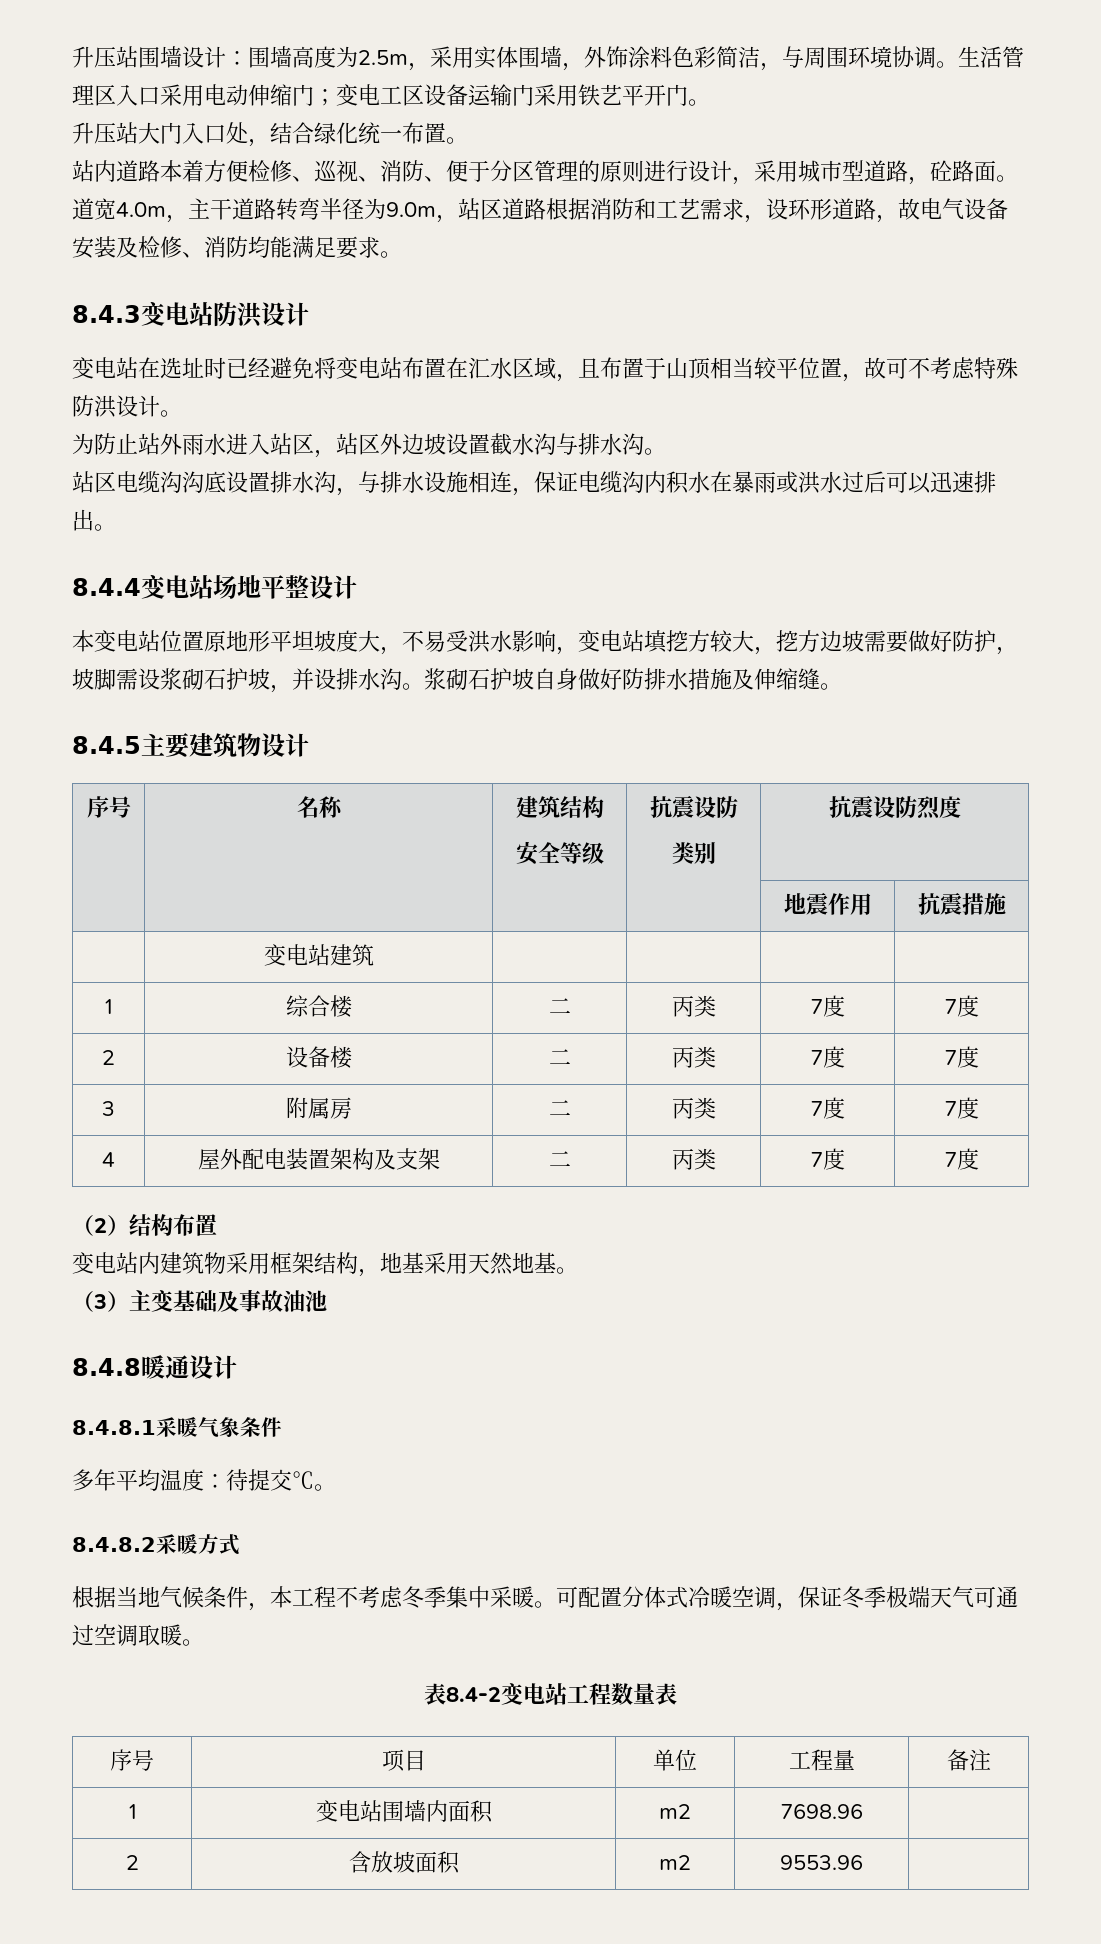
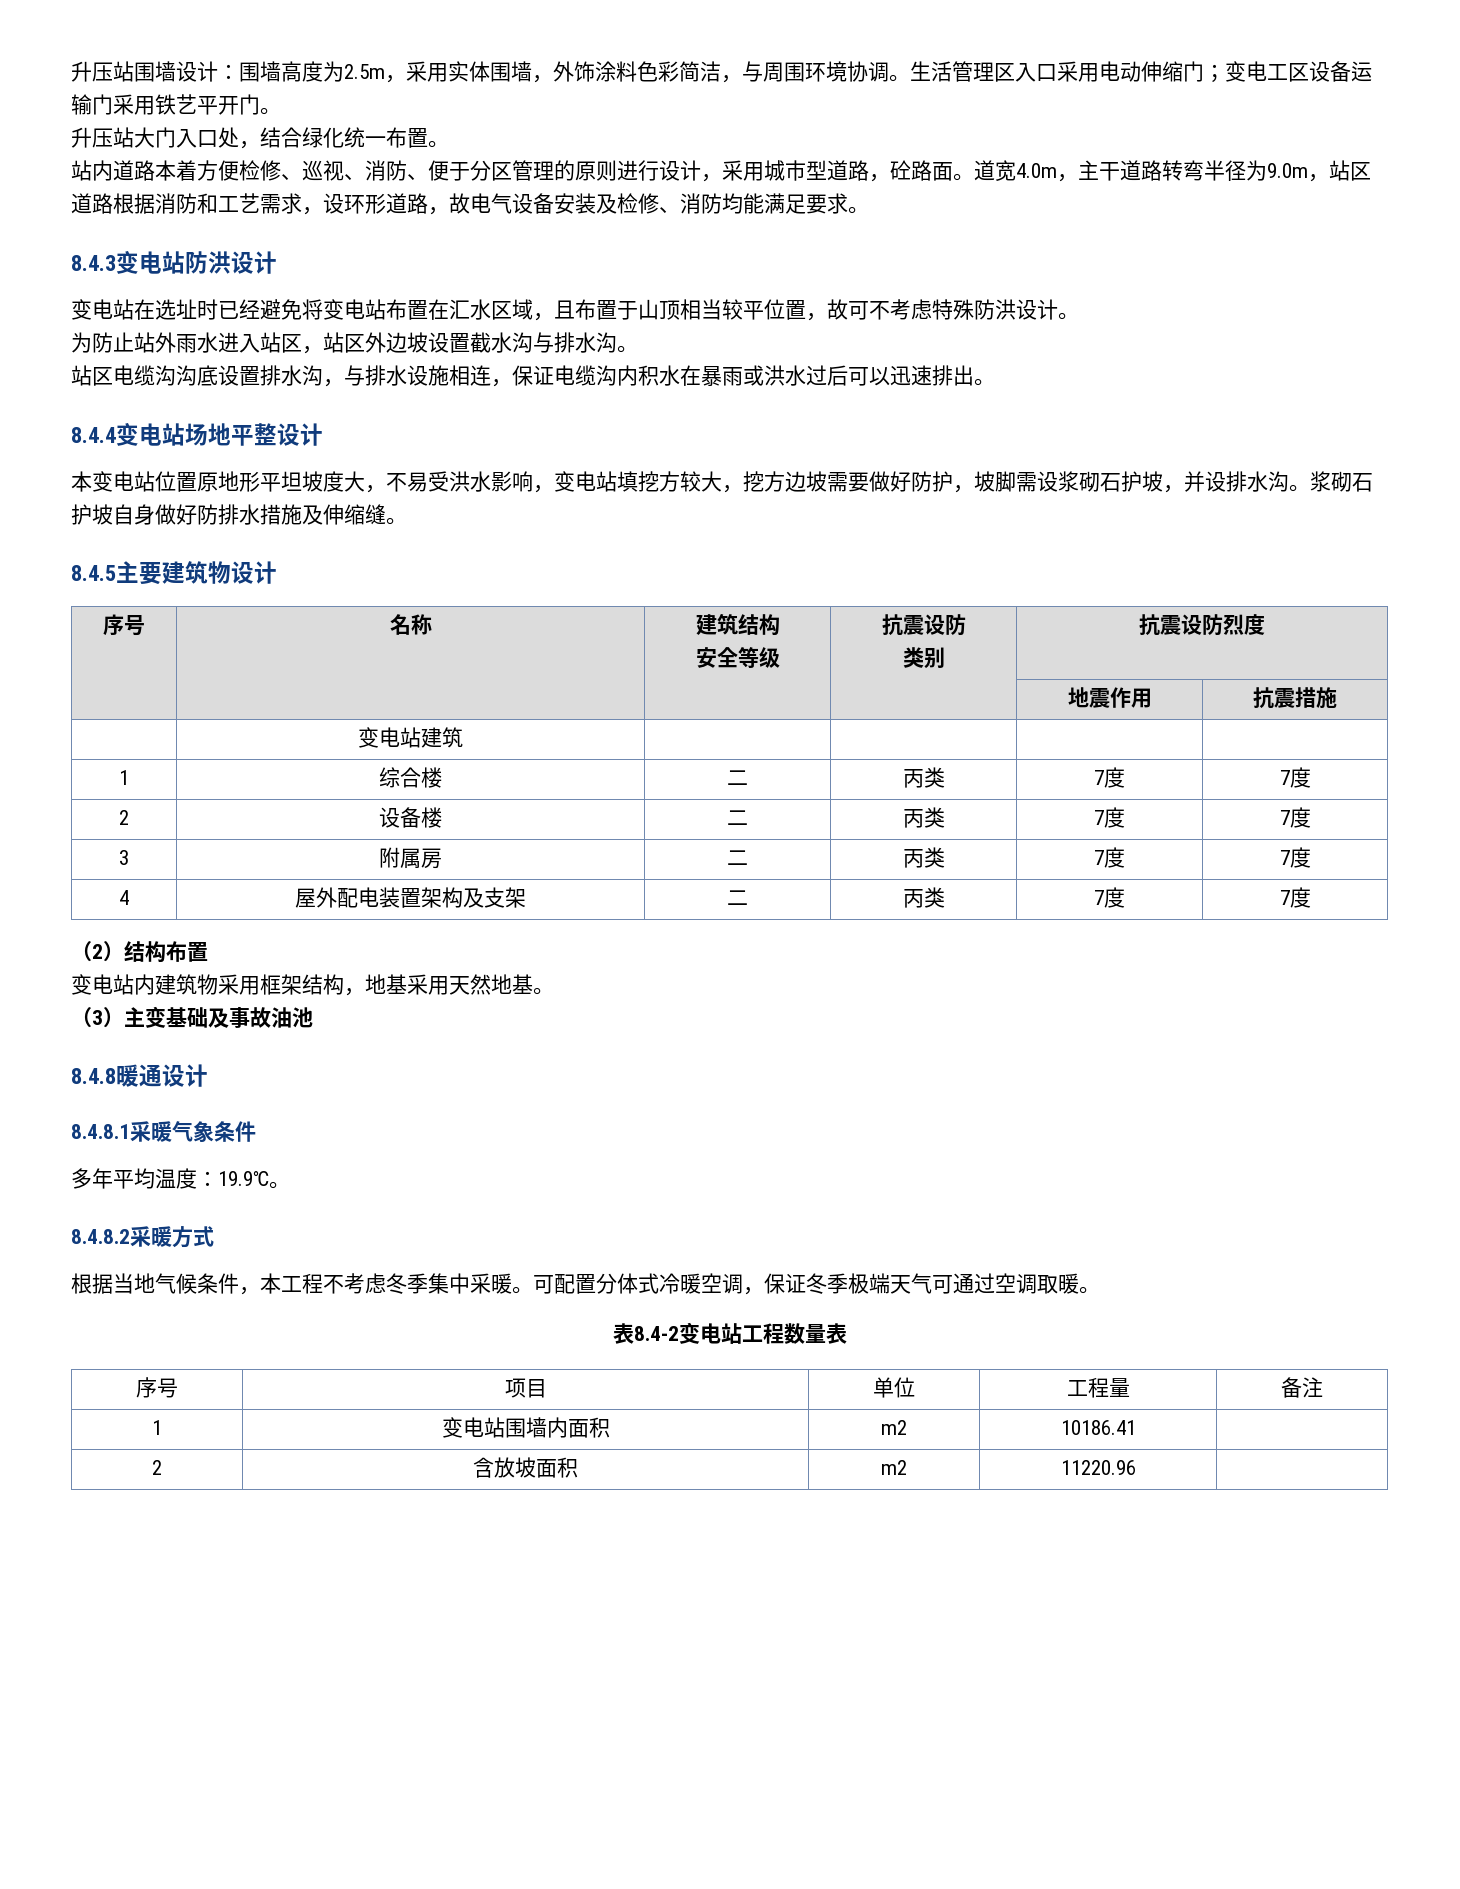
- 多年平均温度：待提交℃。
+ 多年平均温度：19.9℃。
- 1 | 变电站围墙内面积 | m2 | 7698.96 |
+ 1 | 变电站围墙内面积 | m2 | 10186.41 |
- 2 | 含放坡面积 | m2 | 9553.96 |
+ 2 | 含放坡面积 | m2 | 11220.96 |

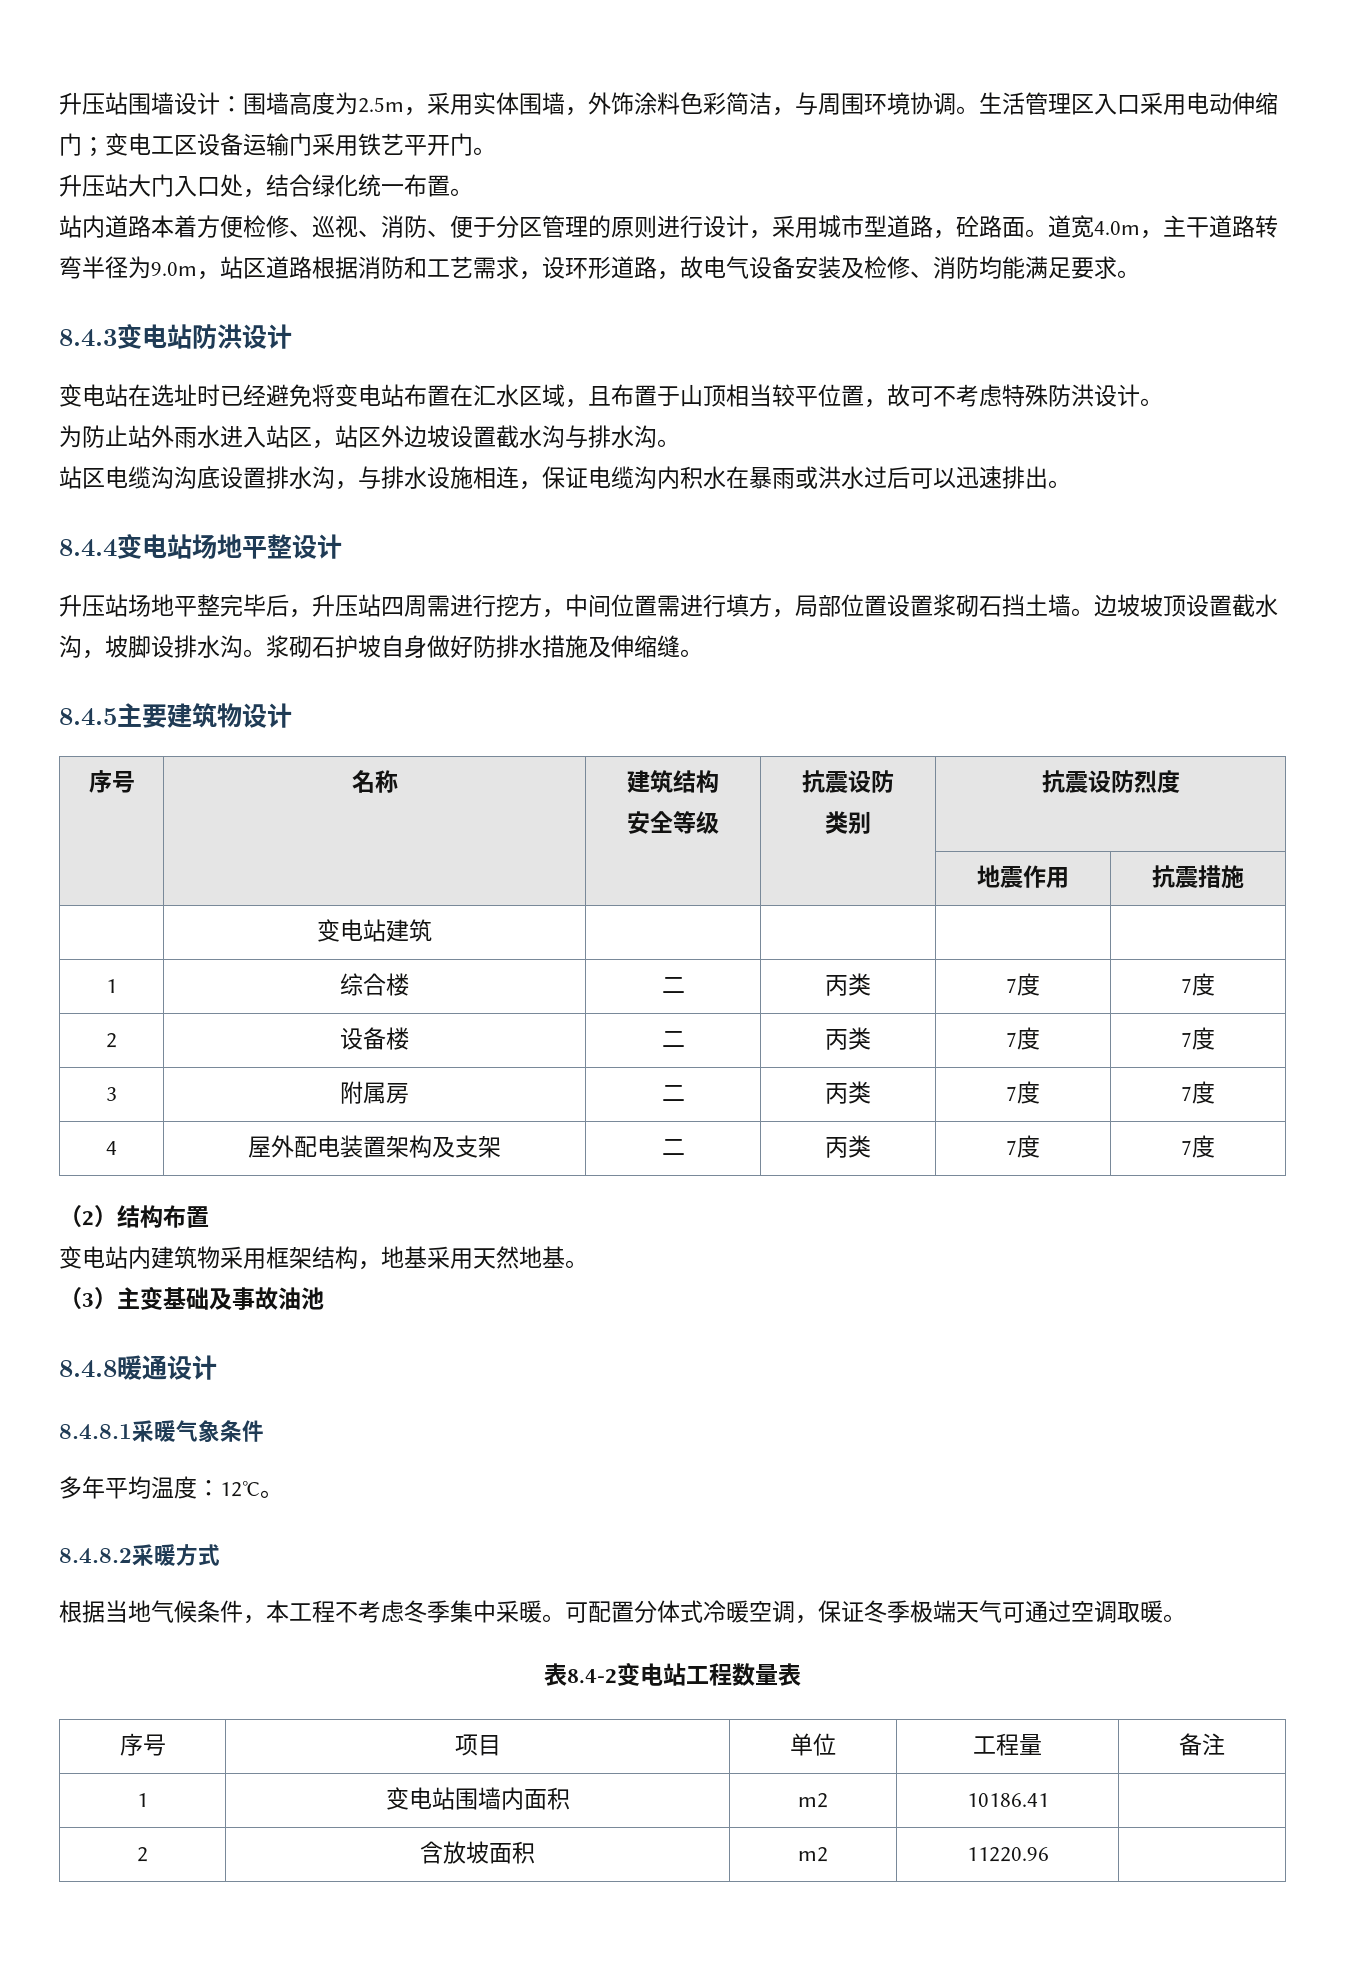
- 本变电站位置原地形平坦坡度大，不易受洪水影响，变电站填挖方较大，挖方边坡需要做好防护，坡脚需设浆砌石护坡，并设排水沟。
+ 升压站场地平整完毕后，升压站四周需进行挖方，中间位置需进行填方，局部位置设置浆砌石挡土墙。边坡坡顶设置截水沟，坡脚设排水沟。
- 多年平均温度：19.9℃。
+ 多年平均温度：12℃。

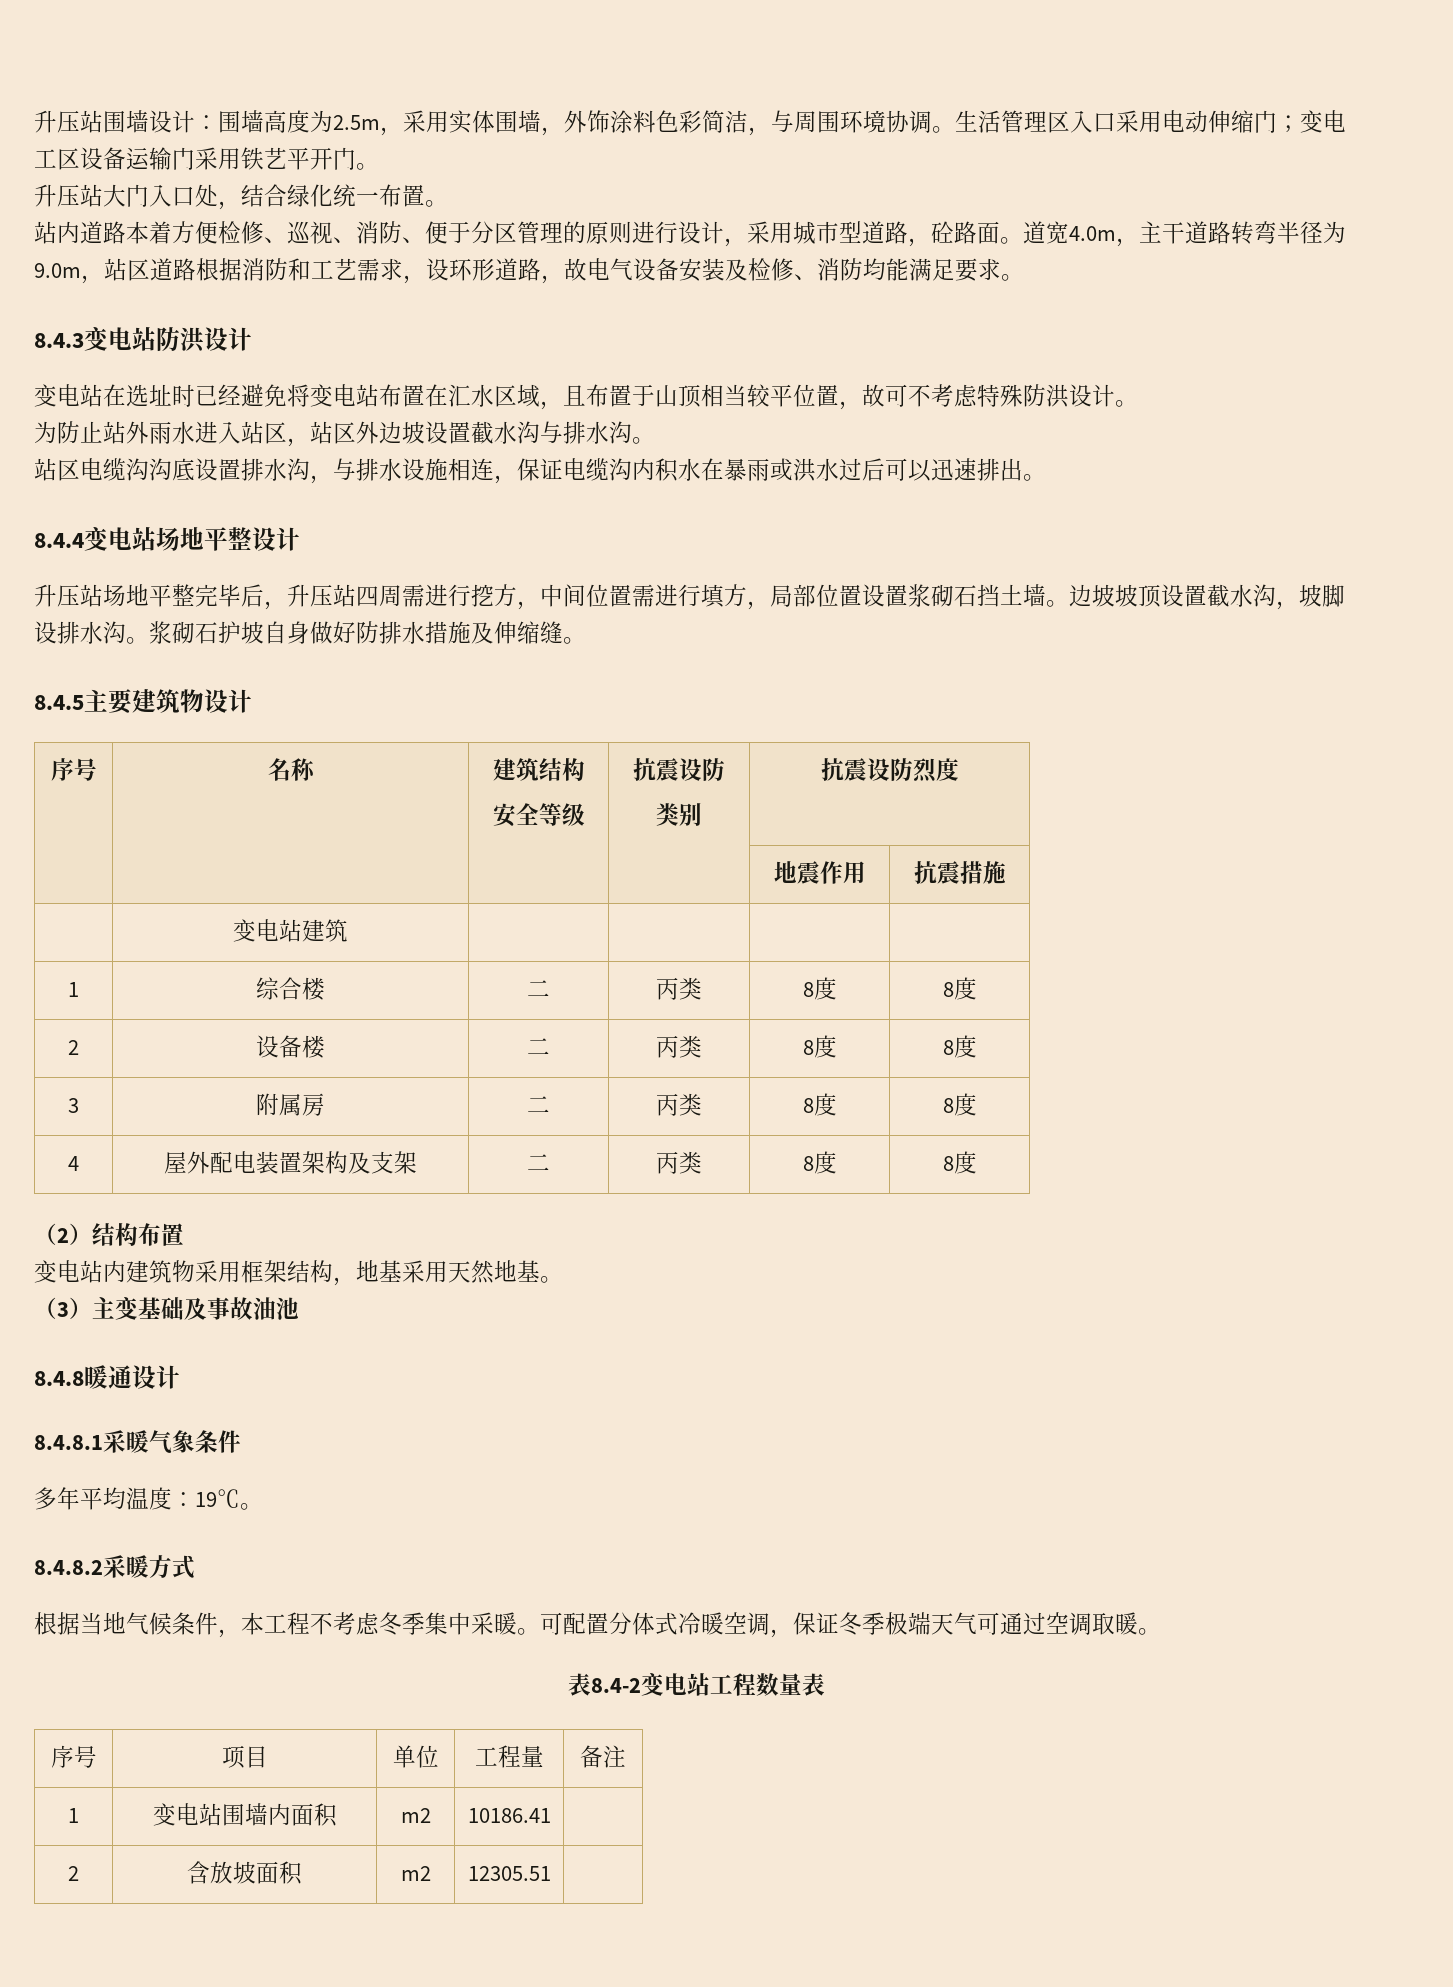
- 1 | 综合楼 | 二 | 丙类 | 7度 | 7度
+ 1 | 综合楼 | 二 | 丙类 | 8度 | 8度
- 2 | 设备楼 | 二 | 丙类 | 7度 | 7度
+ 2 | 设备楼 | 二 | 丙类 | 8度 | 8度
- 3 | 附属房 | 二 | 丙类 | 7度 | 7度
+ 3 | 附属房 | 二 | 丙类 | 8度 | 8度
- 4 | 屋外配电装置架构及支架 | 二 | 丙类 | 7度 | 7度
+ 4 | 屋外配电装置架构及支架 | 二 | 丙类 | 8度 | 8度
- 多年平均温度：12℃。
+ 多年平均温度：19℃。
- 2 | 含放坡面积 | m2 | 11220.96 |
+ 2 | 含放坡面积 | m2 | 12305.51 |

